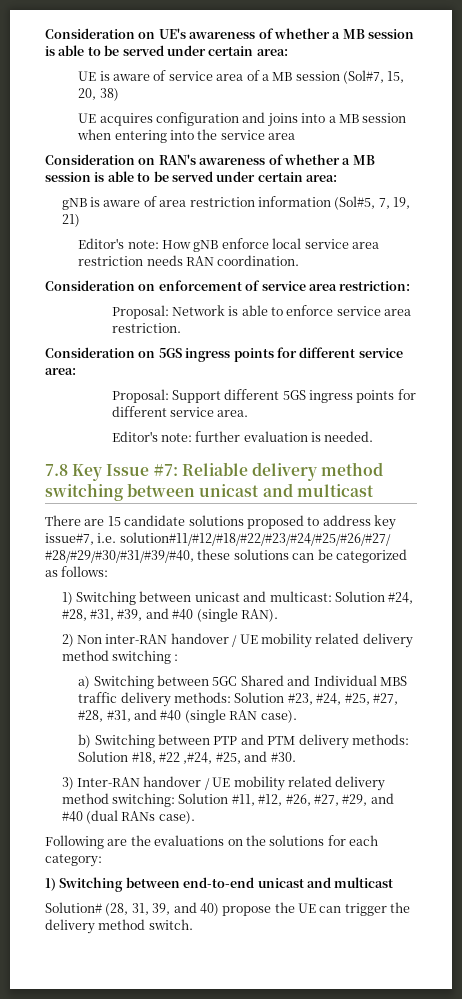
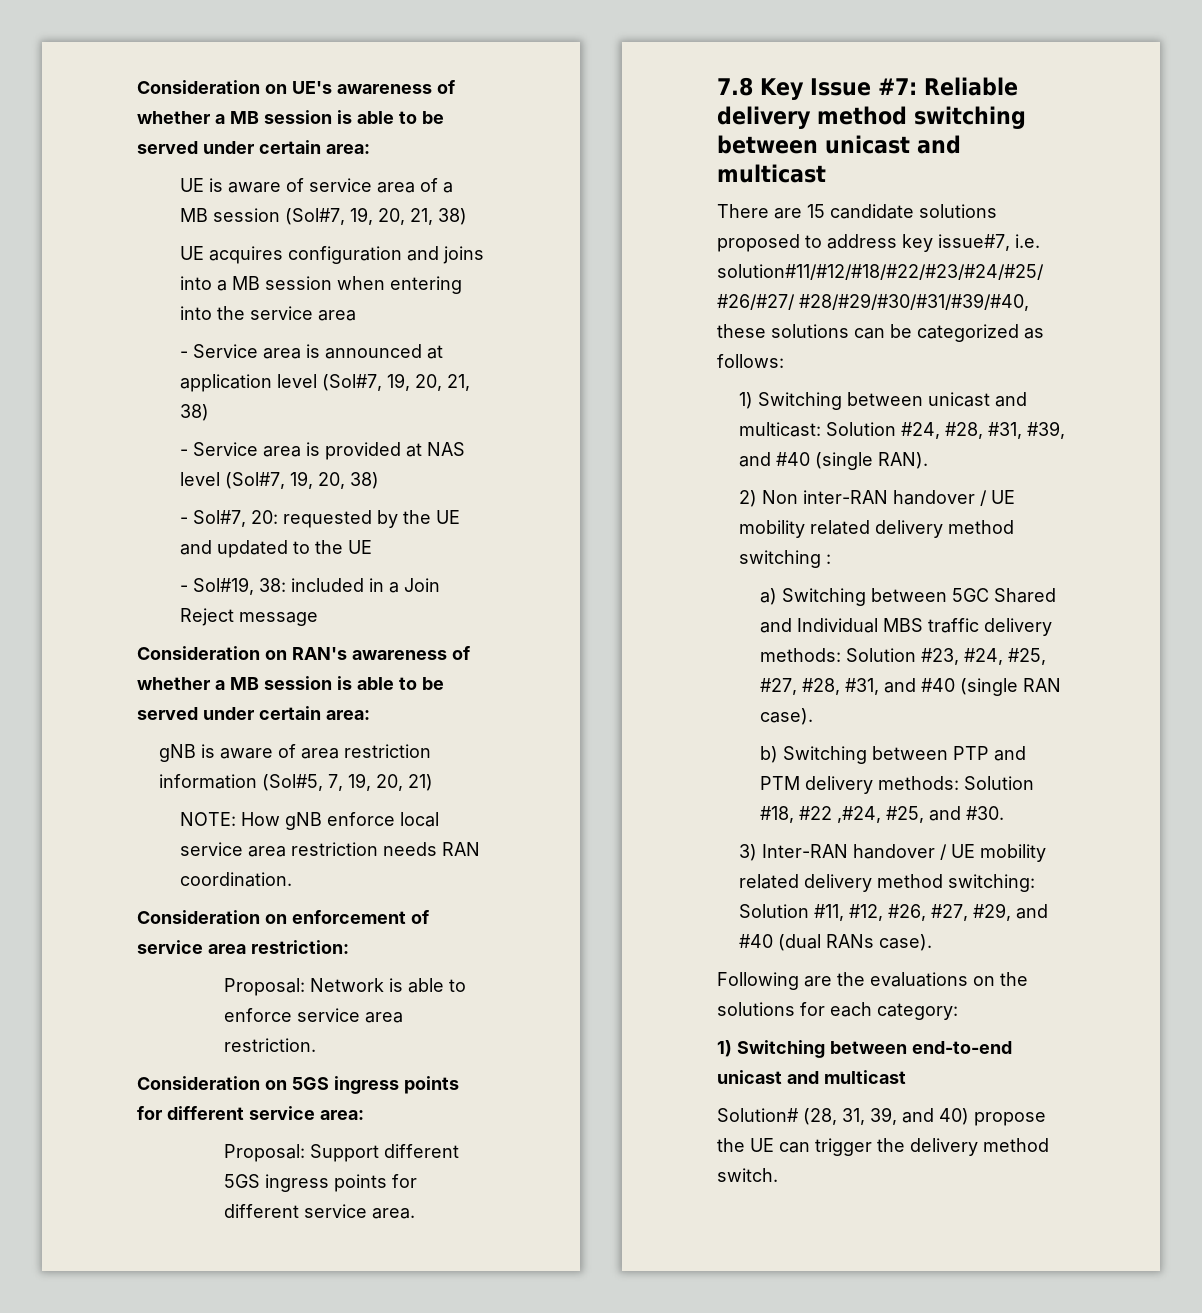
- UE is aware of service area of a MB session (Sol#7, 15, 20, 38)
+ UE is aware of service area of a MB session (Sol#7, 19, 20, 21, 38)
+ - Service area is announced at application level (Sol#7, 19, 20, 21, 38)
+ - Service area is provided at NAS level (Sol#7, 19, 20, 38)
+ - Sol#7, 20: requested by the UE and updated to the UE
+ - Sol#19, 38: included in a Join Reject message
- gNB is aware of area restriction information (Sol#5, 7, 19, 21)
+ gNB is aware of area restriction information (Sol#5, 7, 19, 20, 21)
- Editor's note: How gNB enforce local service area restriction needs RAN coordination.
+ NOTE: How gNB enforce local service area restriction needs RAN coordination.
- Editor's note: further evaluation is needed.

